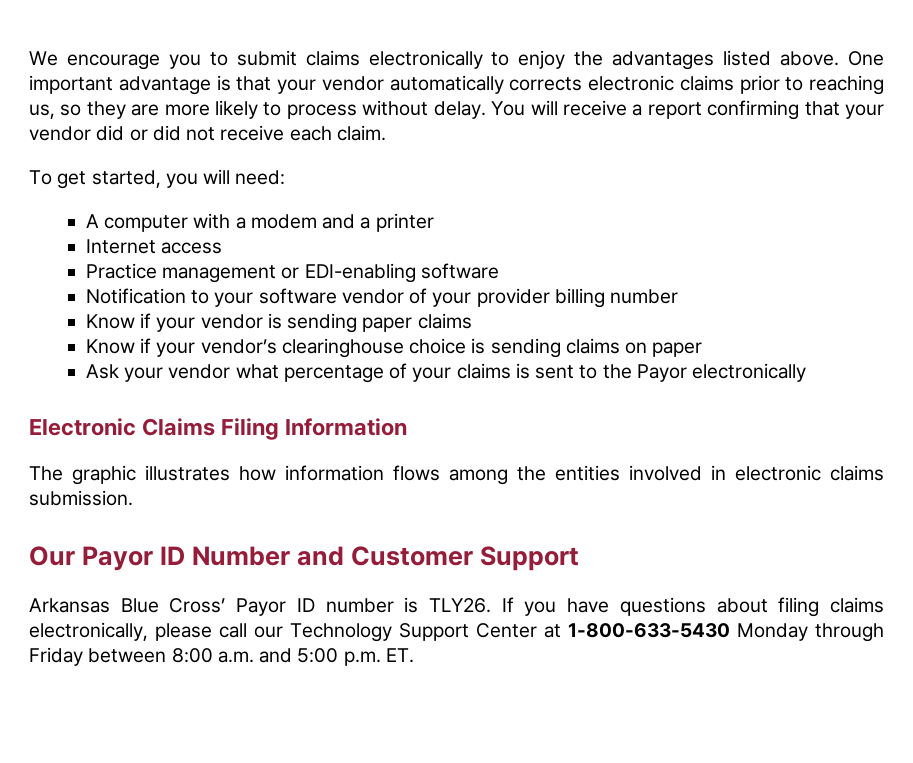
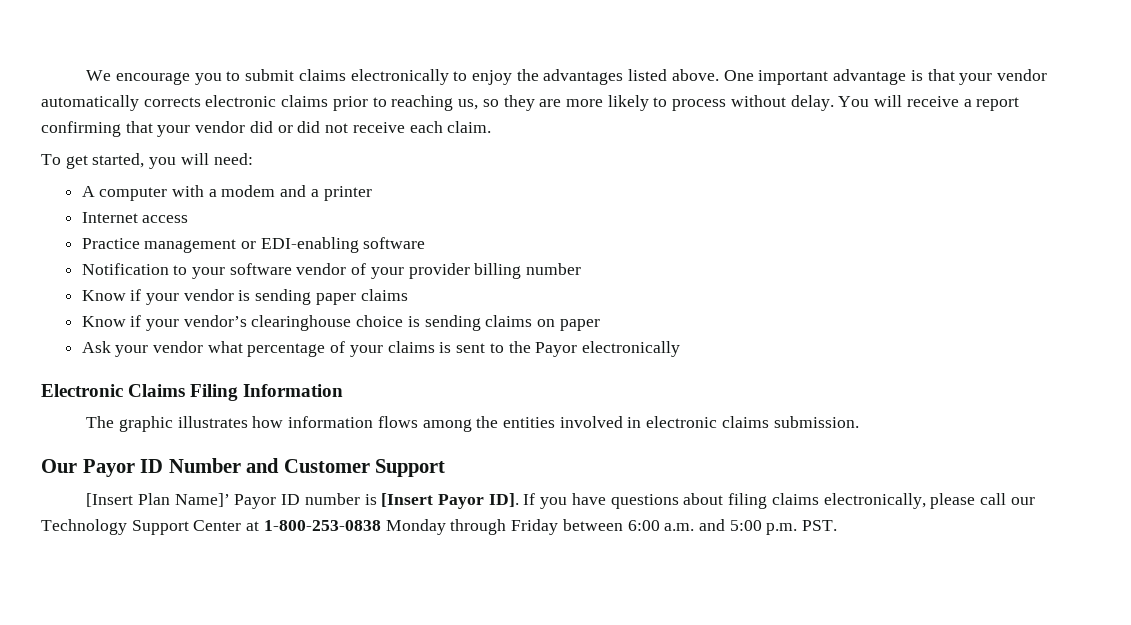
- Arkansas Blue Cross’ Payor ID number is TLY26. If you have questions about filing claims electronically, please call our Technology Support Center at 1-800-633-5430 Monday through Friday between 8:00 a.m. and 5:00 p.m. ET.
+ [Insert Plan Name]’ Payor ID number is [Insert Payor ID]. If you have questions about filing claims electronically, please call our Technology Support Center at 1-800-253-0838 Monday through Friday between 6:00 a.m. and 5:00 p.m. PST.

